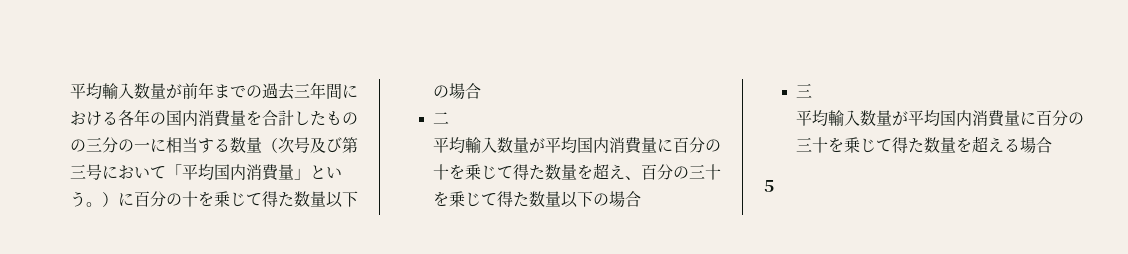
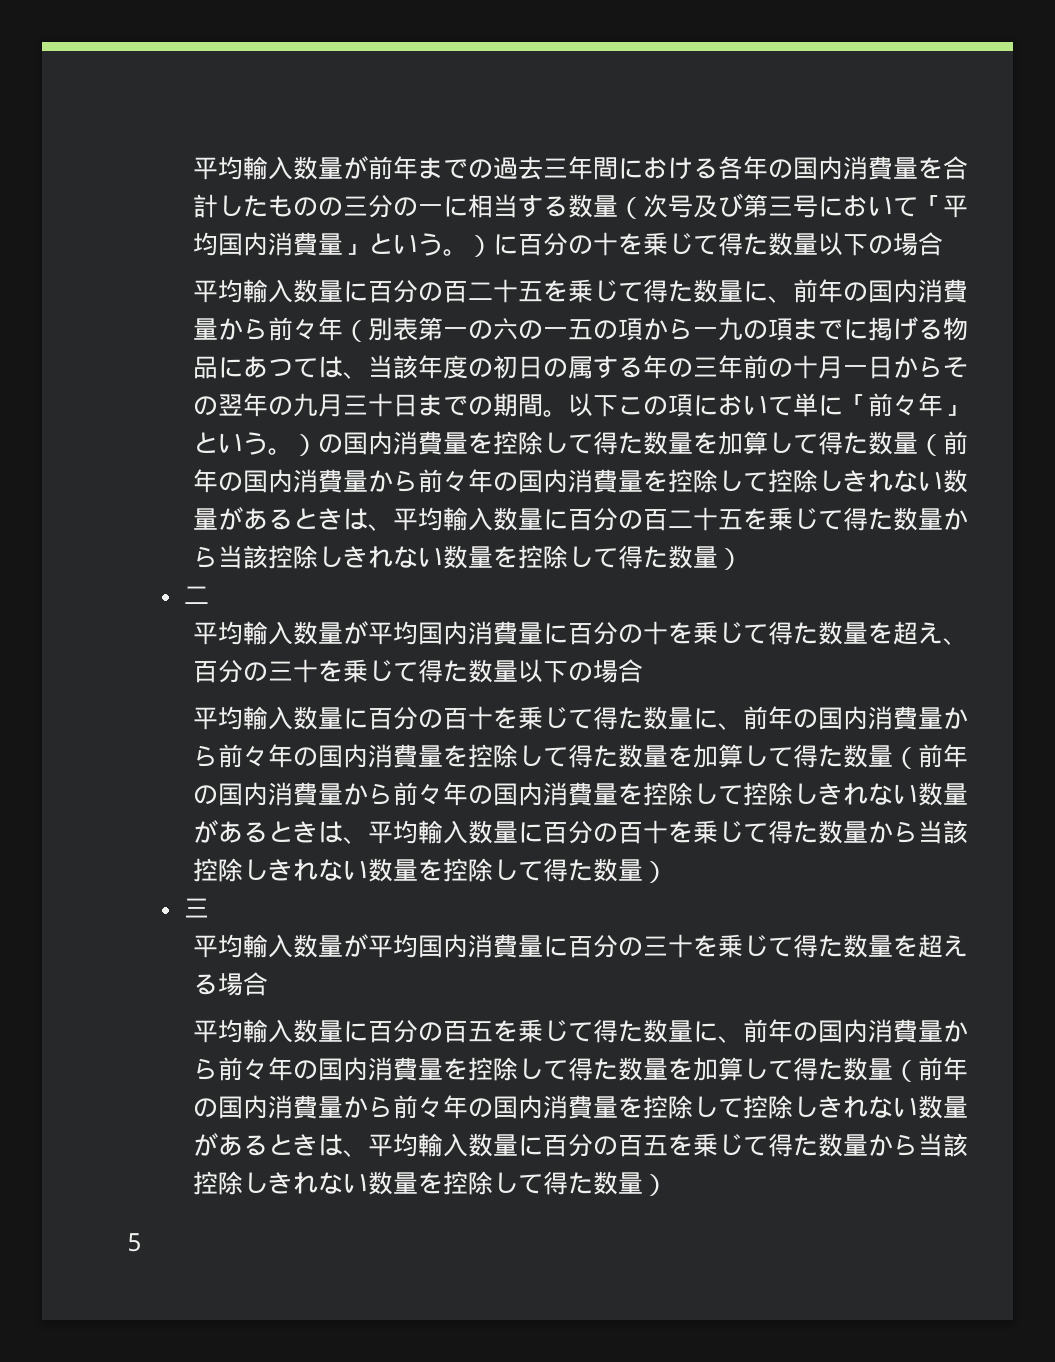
+ 平均輸入数量に百分の百二十五を乗じて得た数量に、前年の国内消費量から前々年（別表第一の六の一五の項から一九の項までに掲げる物品にあつては、当該年度の初日の属する年の三年前の十月一日からその翌年の九月三十日までの期間。以下この項において単に「前々年」という。）の国内消費量を控除して得た数量を加算して得た数量（前年の国内消費量から前々年の国内消費量を控除して控除しきれない数量があるときは、平均輸入数量に百分の百二十五を乗じて得た数量から当該控除しきれない数量を控除して得た数量）
+ 平均輸入数量に百分の百十を乗じて得た数量に、前年の国内消費量から前々年の国内消費量を控除して得た数量を加算して得た数量（前年の国内消費量から前々年の国内消費量を控除して控除しきれない数量があるときは、平均輸入数量に百分の百十を乗じて得た数量から当該控除しきれない数量を控除して得た数量）
+ 平均輸入数量に百分の百五を乗じて得た数量に、前年の国内消費量から前々年の国内消費量を控除して得た数量を加算して得た数量（前年の国内消費量から前々年の国内消費量を控除して控除しきれない数量があるときは、平均輸入数量に百分の百五を乗じて得た数量から当該控除しきれない数量を控除して得た数量）

